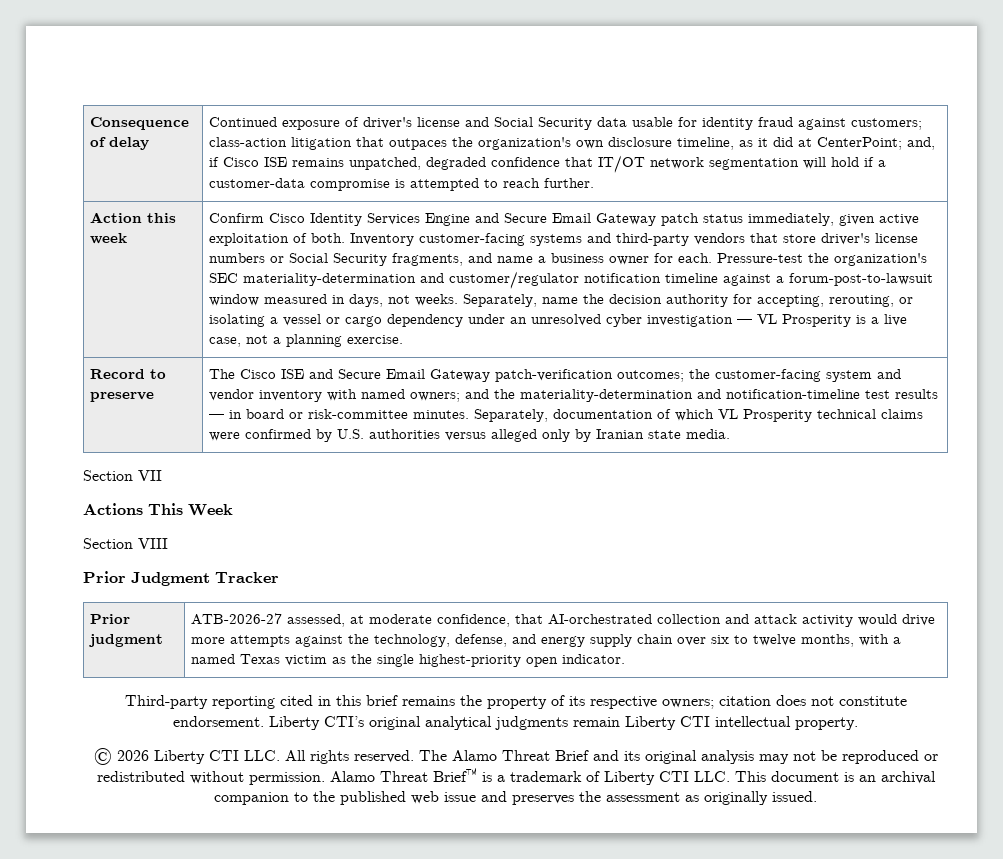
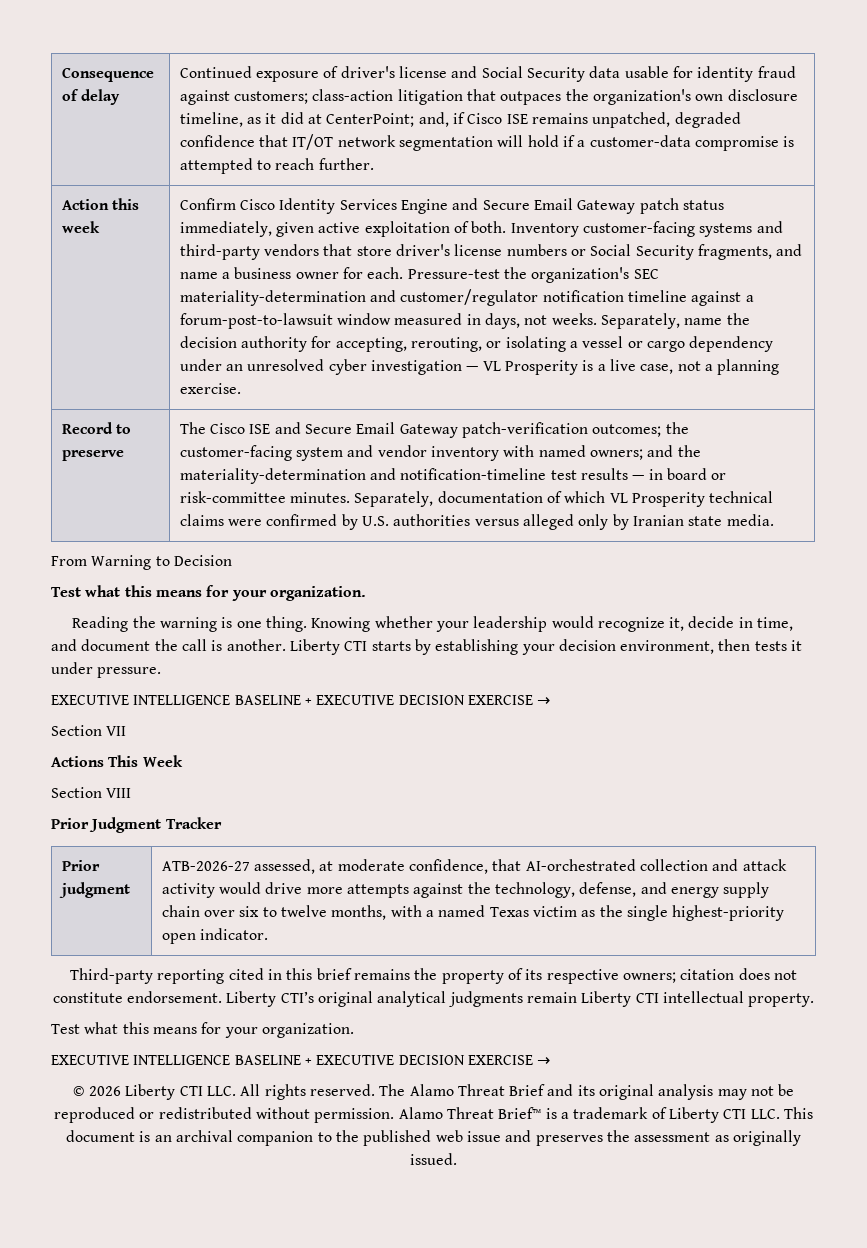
+ From Warning to Decision
+ Test what this means for your organization.
+ Reading the warning is one thing. Knowing whether your leadership would recognize it, decide in time, and document the call is another. Liberty CTI starts by establishing your decision environment, then tests it under pressure.
+ EXECUTIVE INTELLIGENCE BASELINE + EXECUTIVE DECISION EXERCISE →
  Liberty CTI’s original analytical judgments remain Liberty CTI intellectual property.
+ Test what this means for your organization.
+ EXECUTIVE INTELLIGENCE BASELINE + EXECUTIVE DECISION EXERCISE →

